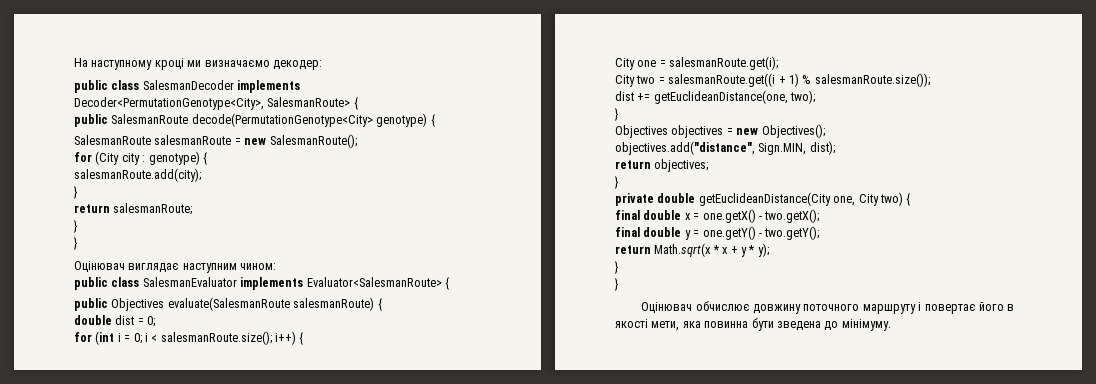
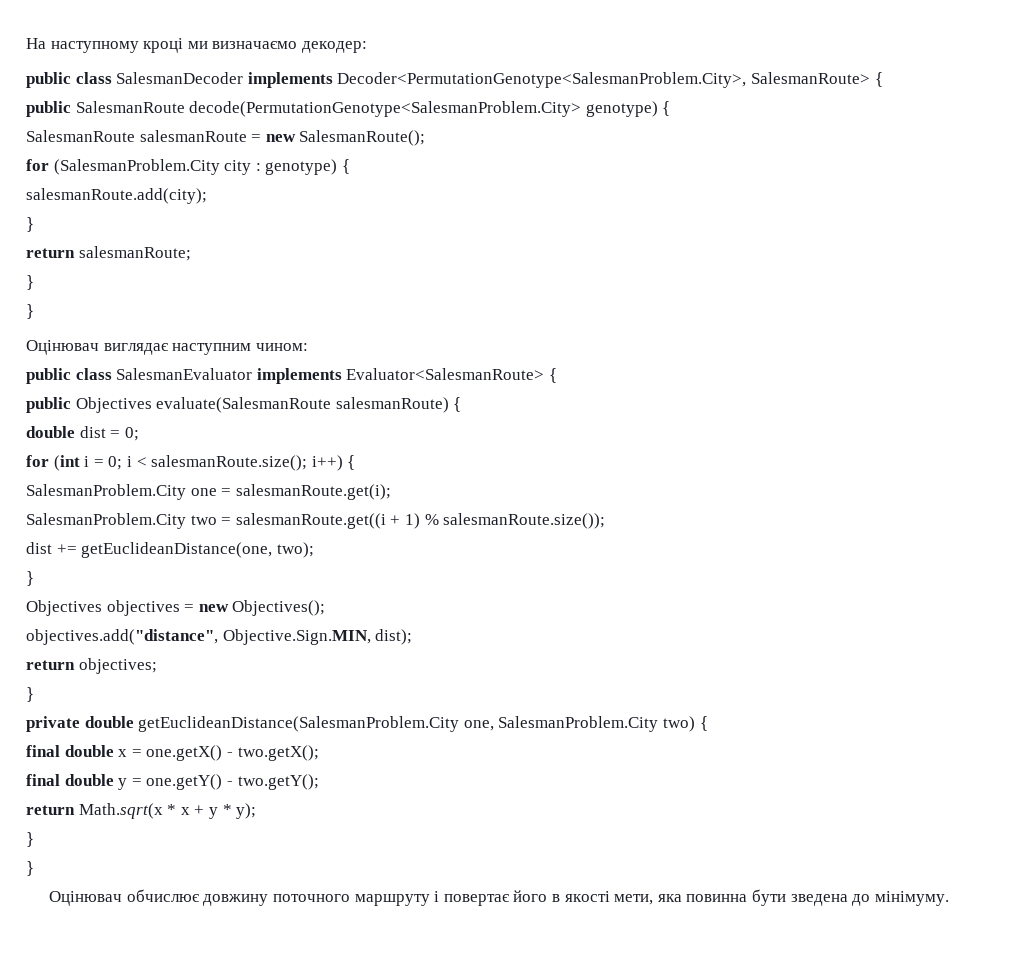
- public class SalesmanDecoder implements Decoder<PermutationGenotype<City>, SalesmanRoute> {
+ public class SalesmanDecoder implements Decoder<PermutationGenotype<SalesmanProblem.City>, SalesmanRoute> {
- public SalesmanRoute decode(PermutationGenotype<City> genotype) {
+ public SalesmanRoute decode(PermutationGenotype<SalesmanProblem.City> genotype) {
- for (City city : genotype) {
+ for (SalesmanProblem.City city : genotype) {
- City one = salesmanRoute.get(i);
+ SalesmanProblem.City one = salesmanRoute.get(i);
- City two = salesmanRoute.get((i + 1) % salesmanRoute.size());
+ SalesmanProblem.City two = salesmanRoute.get((i + 1) % salesmanRoute.size());
- objectives.add("distance", Sign.MIN, dist);
+ objectives.add("distance", Objective.Sign.MIN, dist);
- private double getEuclideanDistance(City one, City two) {
+ private double getEuclideanDistance(SalesmanProblem.City one, SalesmanProblem.City two) {

